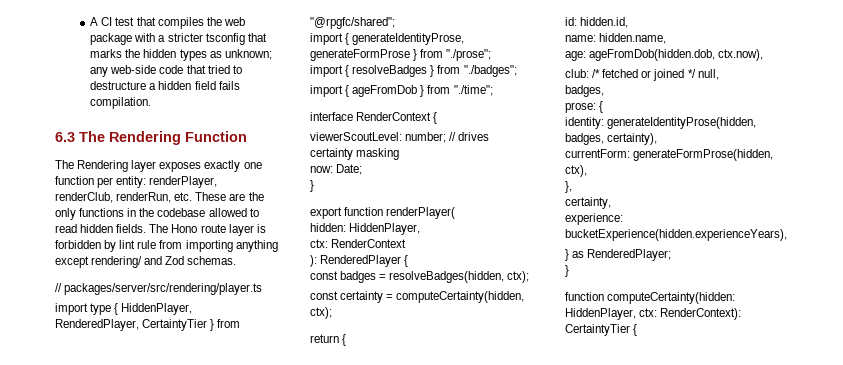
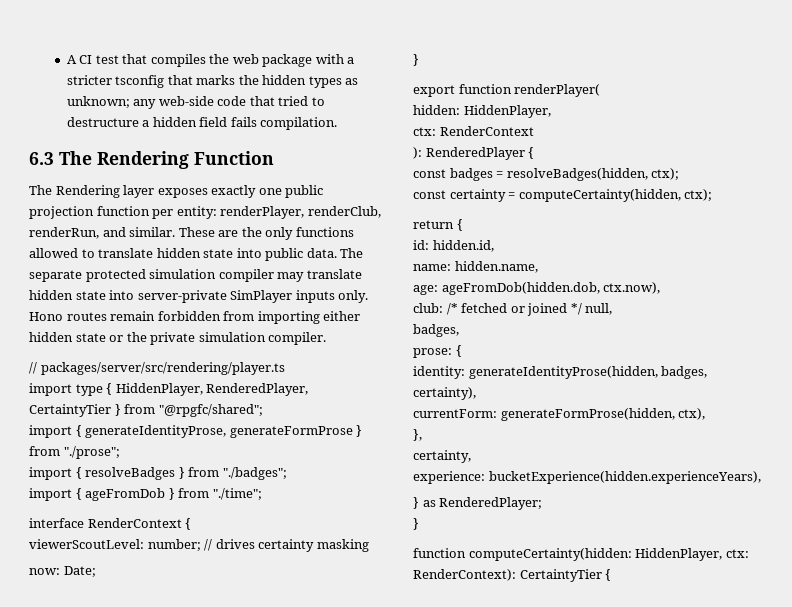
- The Rendering layer exposes exactly one function per entity: renderPlayer, renderClub, renderRun, etc. These are the only functions in the codebase allowed to read hidden fields. The Hono route layer is forbidden by lint rule from importing anything except rendering/ and Zod schemas.
+ The Rendering layer exposes exactly one public projection function per entity: renderPlayer, renderClub, renderRun, and similar. These are the only functions allowed to translate hidden state into public data. The separate protected simulation compiler may translate hidden state into server-private SimPlayer inputs only. Hono routes remain forbidden from importing either hidden state or the private simulation compiler.

